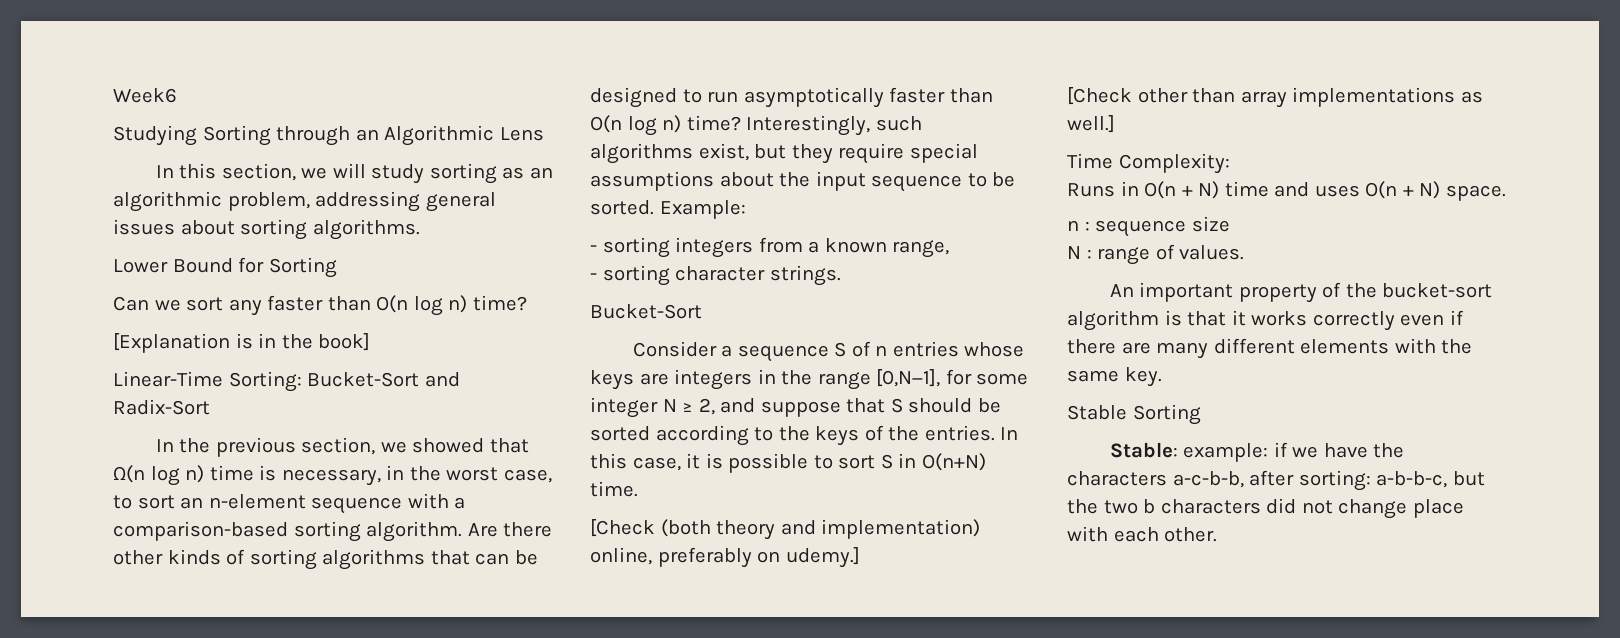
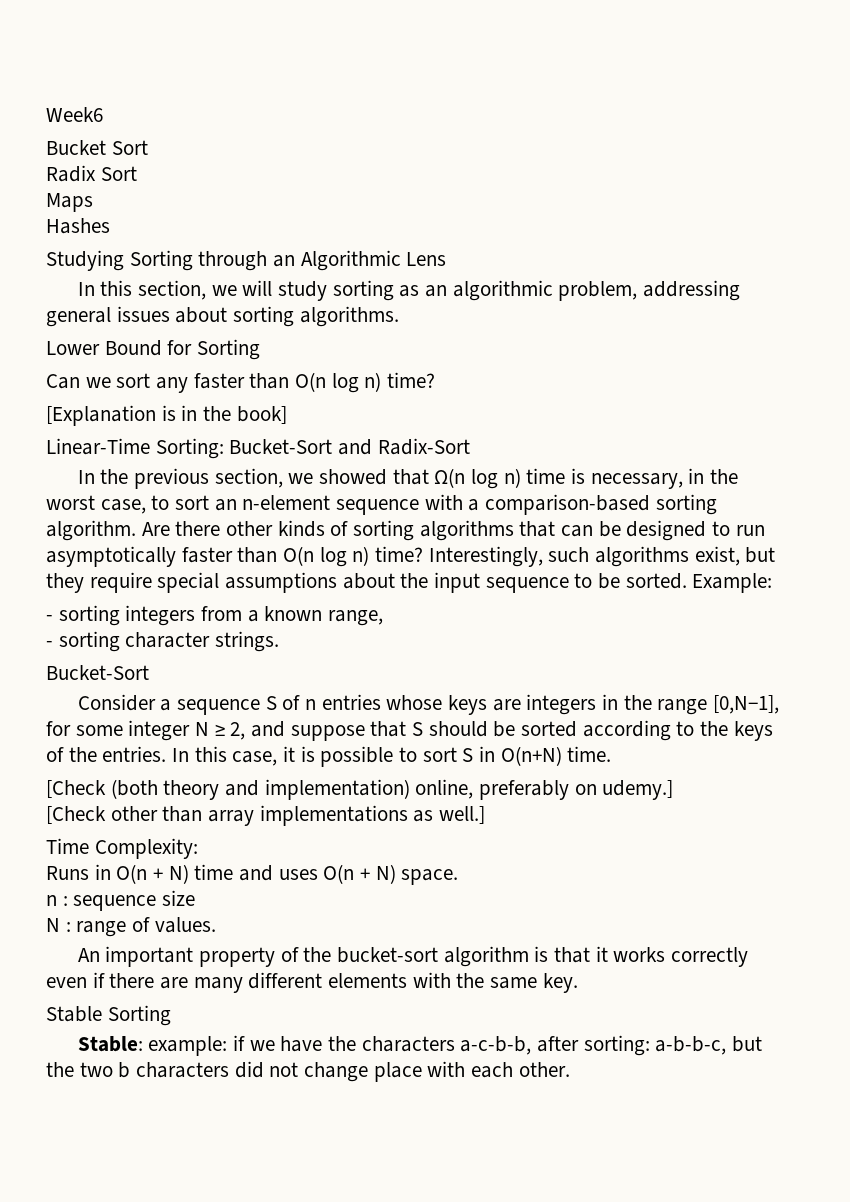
+ Bucket Sort
+ Radix Sort
+ Maps
+ Hashes

